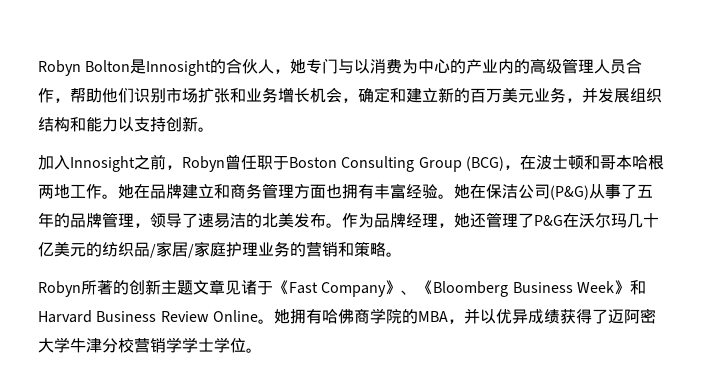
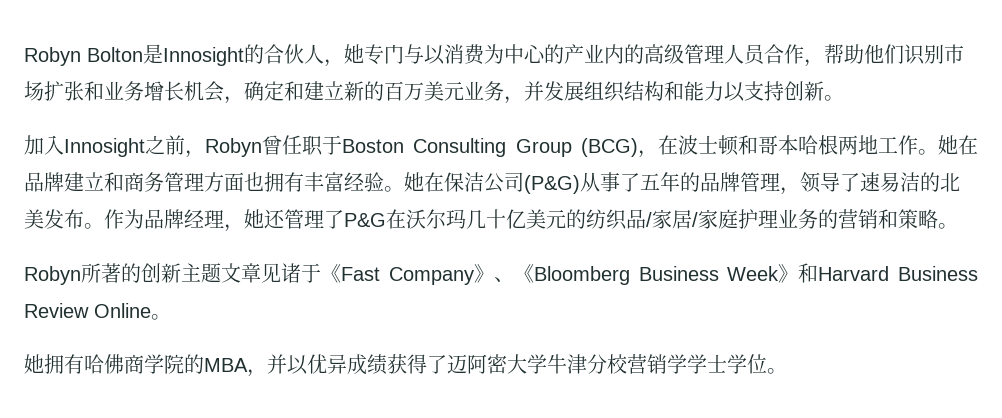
- Robyn所著的创新主题文章见诸于《Fast Company》、《Bloomberg Business Week》和Harvard Business Review Online。她拥有哈佛商学院的MBA，并以优异成绩获得了迈阿密大学牛津分校营销学学士学位。
+ Robyn所著的创新主题文章见诸于《Fast Company》、《Bloomberg Business Week》和Harvard Business Review Online。
+ 她拥有哈佛商学院的MBA，并以优异成绩获得了迈阿密大学牛津分校营销学学士学位。

